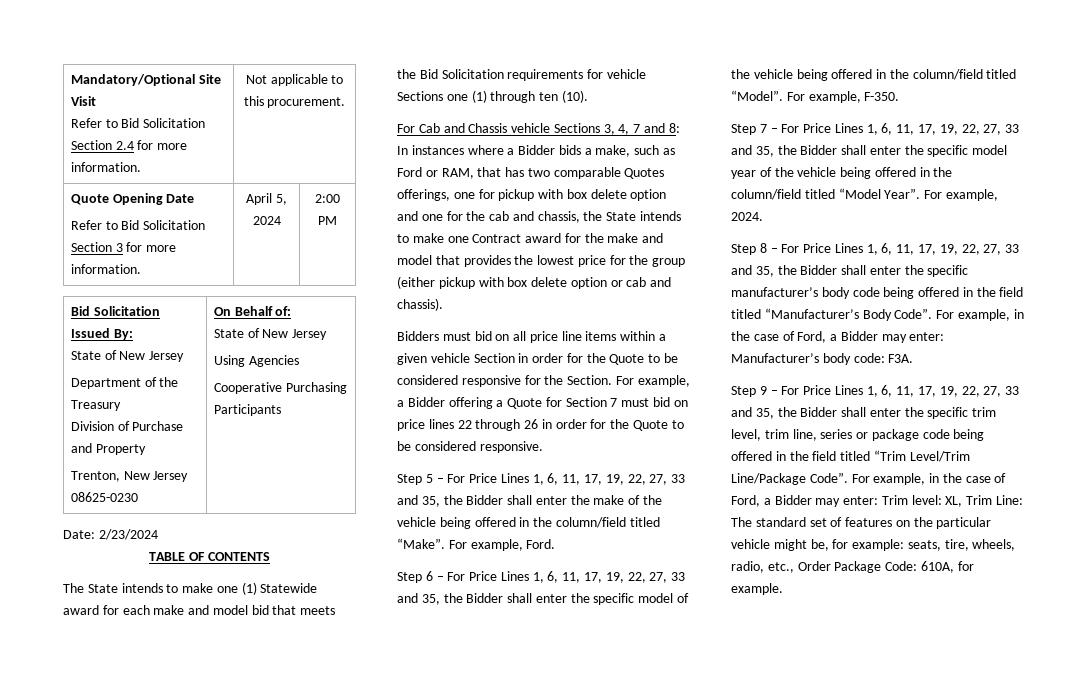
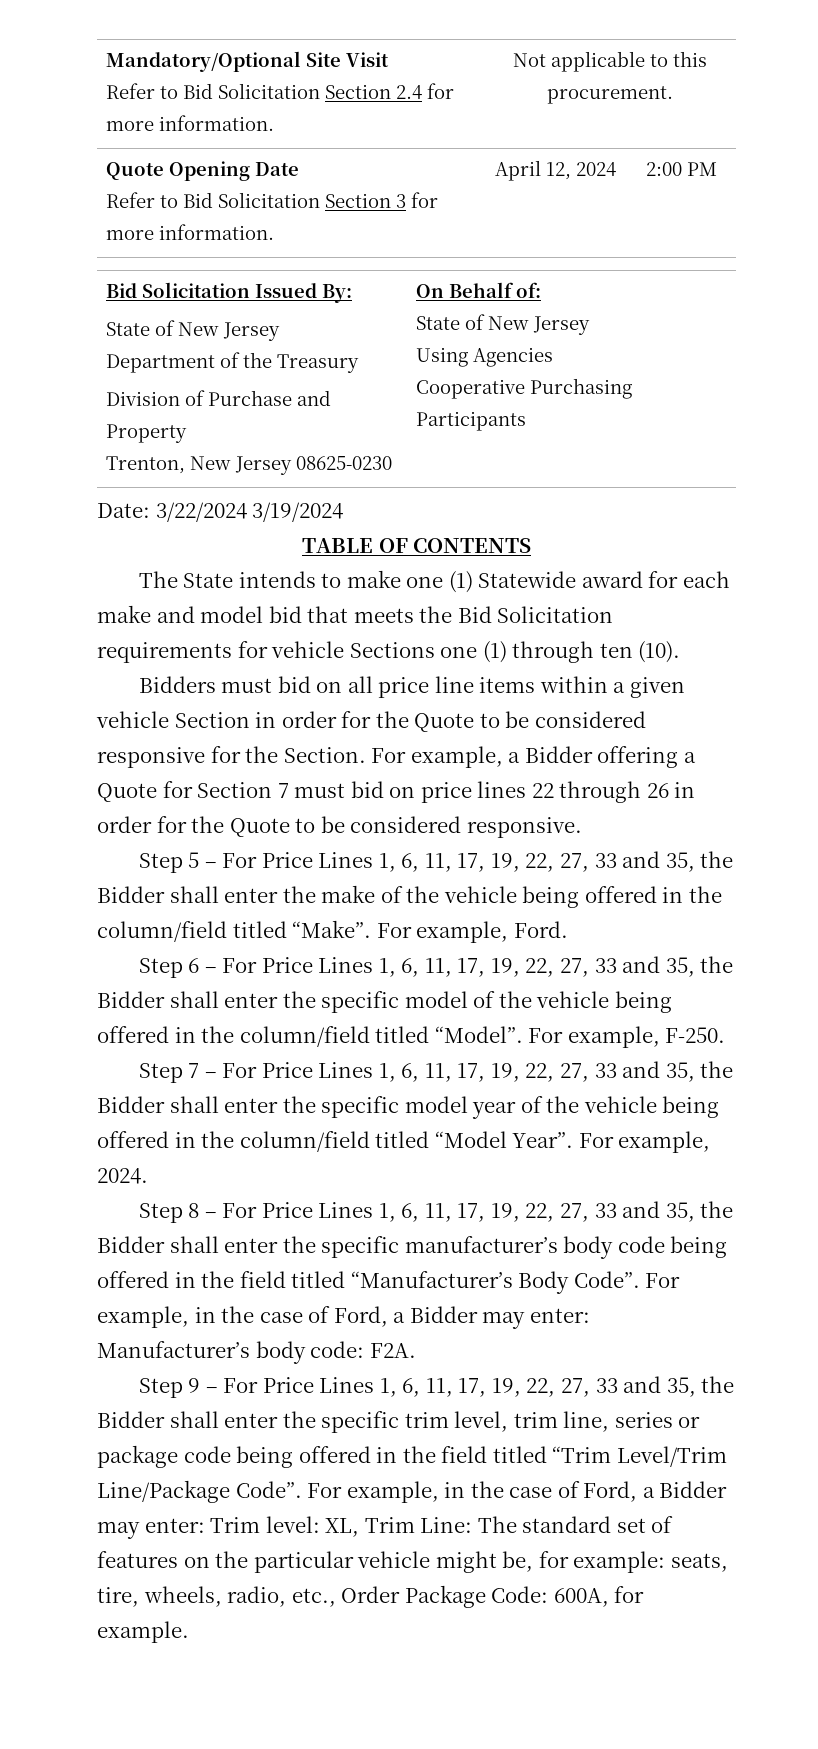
  Quote Opening Date
- Refer to Bid Solicitation Section 3 for more information. | April 5, 2024 | 2:00 PM
+ Refer to Bid Solicitation Section 3 for more information. | April 12, 2024 | 2:00 PM
- Date: 2/23/2024
+ Date: 3/22/2024 3/19/2024
- For Cab and Chassis vehicle Sections 3, 4, 7 and 8: In instances where a Bidder bids a make, such as Ford or RAM, that has two comparable Quotes offerings, one for pickup with box delete option and one for the cab and chassis, the State intends to make one Contract award for the make and model that provides the lowest price for the group (either pickup with box delete option or cab and chassis).
- For example, F-350.
+ For example, F-250.
- For example, in the case of Ford, a Bidder may enter: Manufacturer’s body code: F3A.
+ For example, in the case of Ford, a Bidder may enter: Manufacturer’s body code: F2A.
- For example, in the case of Ford, a Bidder may enter: Trim level: XL, Trim Line: The standard set of features on the particular vehicle might be, for example: seats, tire, wheels, radio, etc., Order Package Code: 610A, for example.
+ For example, in the case of Ford, a Bidder may enter: Trim level: XL, Trim Line: The standard set of features on the particular vehicle might be, for example: seats, tire, wheels, radio, etc., Order Package Code: 600A, for example.

